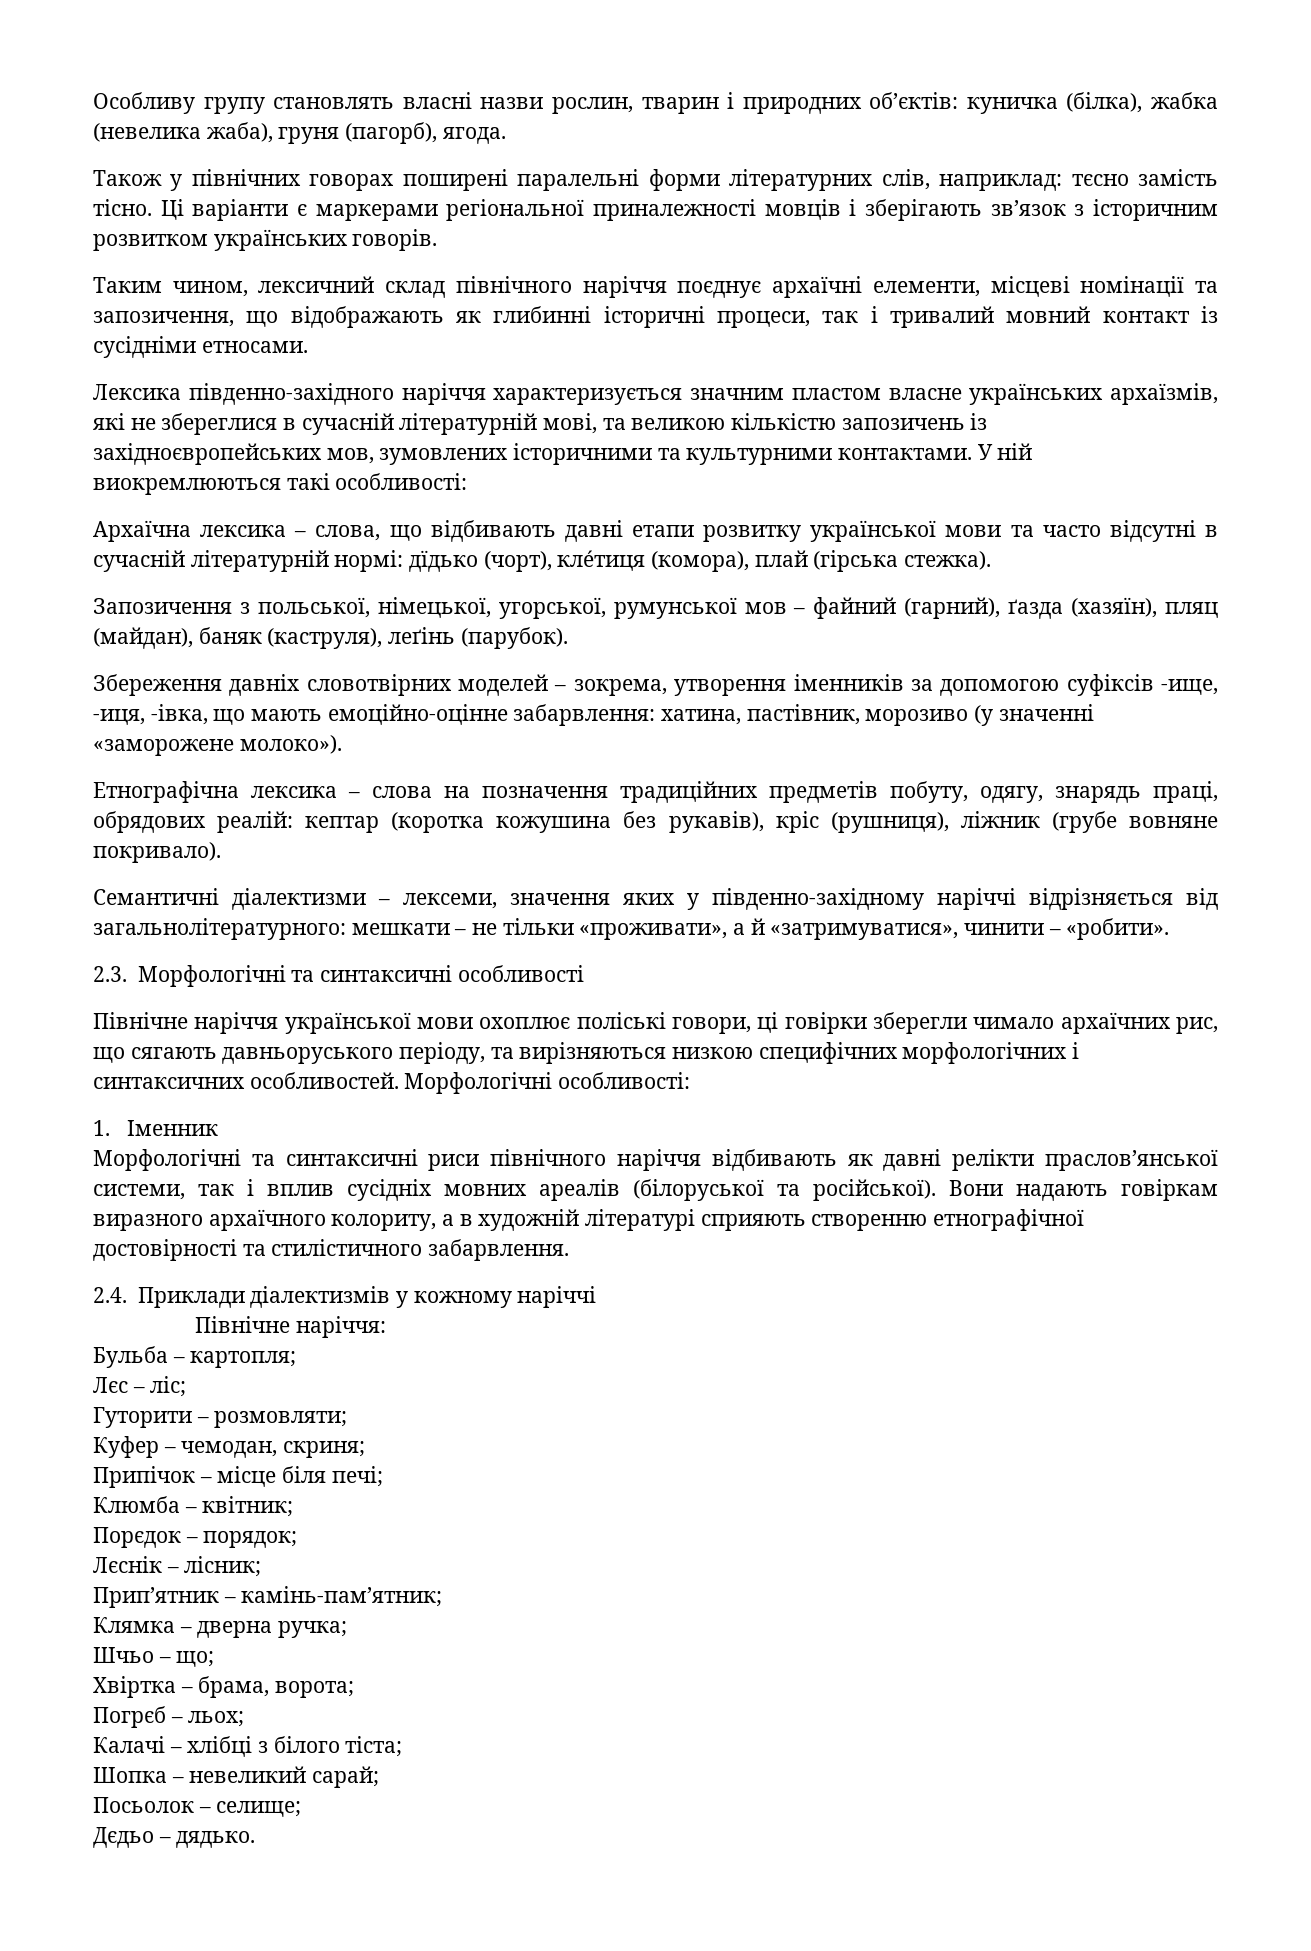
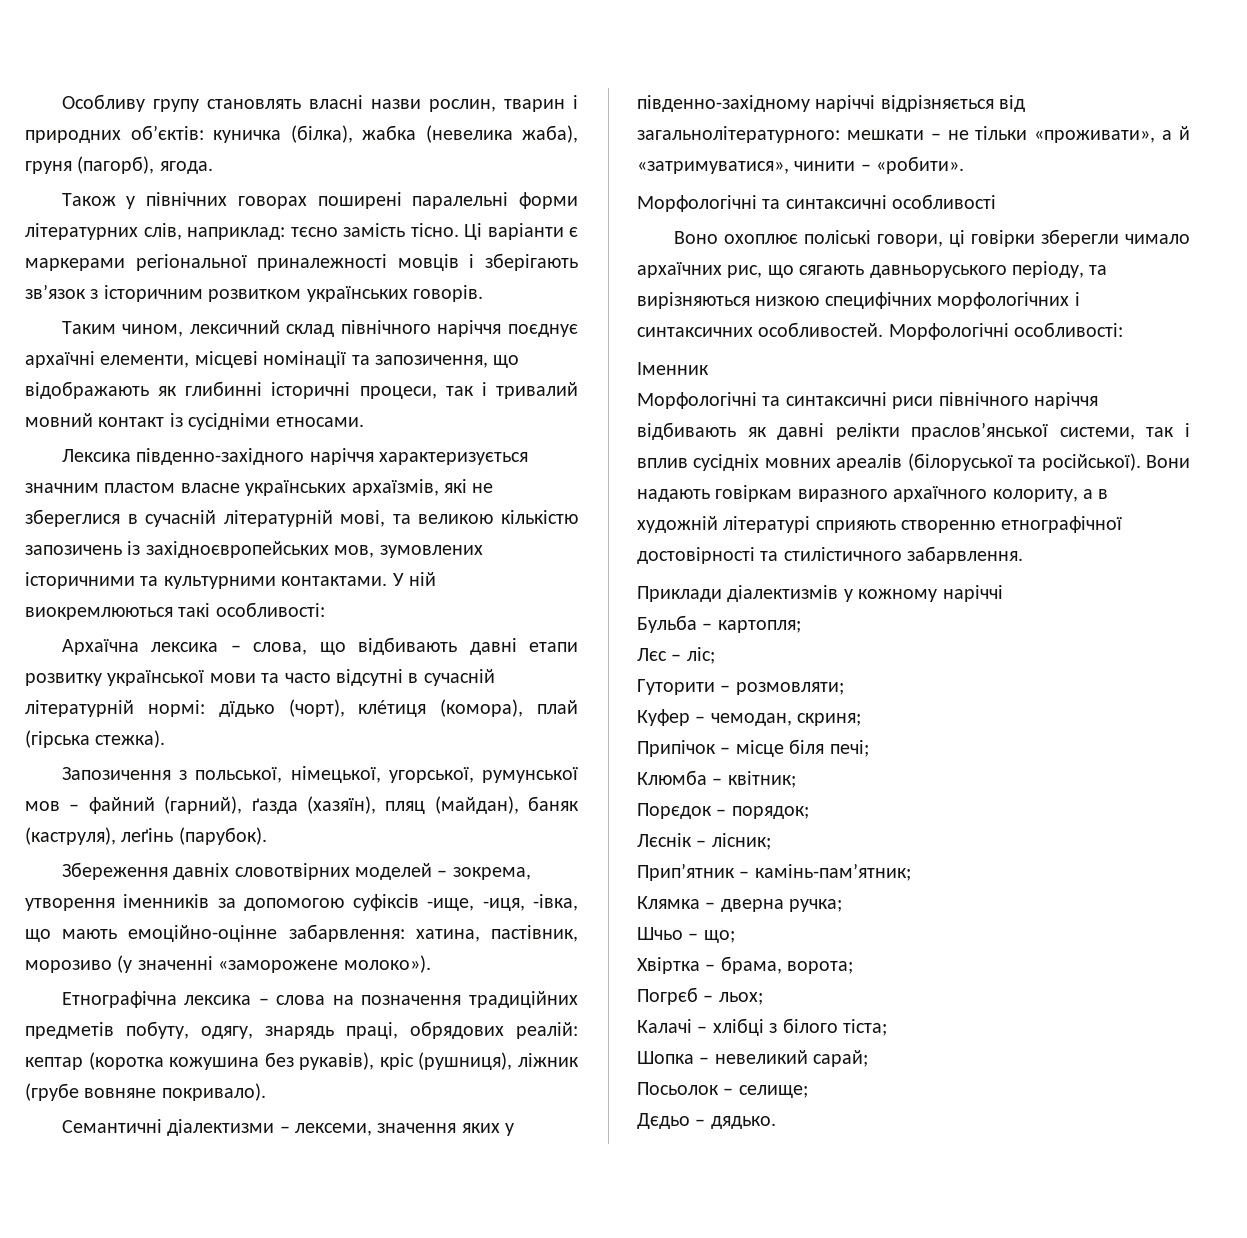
- 2.3. Морфологічні та синтаксичні особливості
+ Морфологічні та синтаксичні особливості
- Північне наріччя української мови охоплює поліські говори, ці говірки зберегли чимало архаїчних рис, що сягають давньоруського періоду, та вирізняються низкою специфічних морфологічних і синтаксичних особливостей.
+ Воно охоплює поліські говори, ці говірки зберегли чимало архаїчних рис, що сягають давньоруського періоду, та вирізняються низкою специфічних морфологічних і синтаксичних особливостей.
- 1. Іменник
+ Іменник
- 2.4. Приклади діалектизмів у кожному наріччі
+ Приклади діалектизмів у кожному наріччі
- Північне наріччя:

